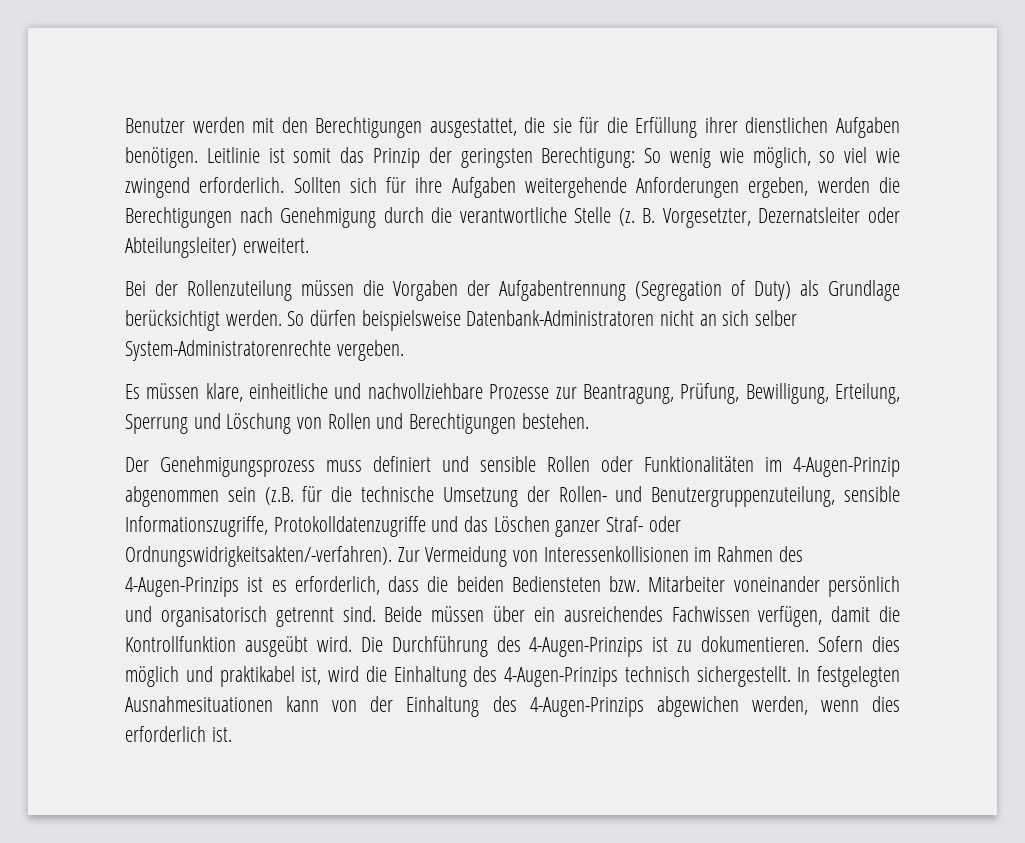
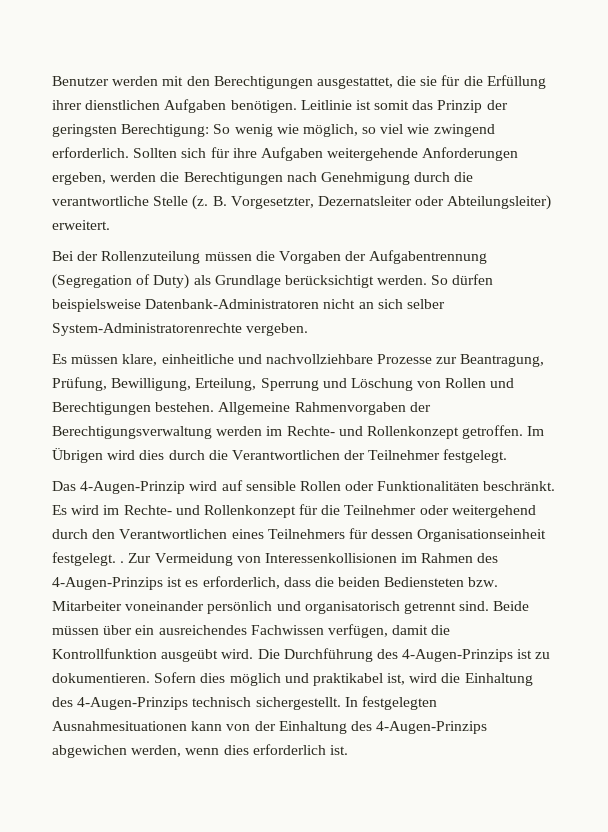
- Es müssen klare, einheitliche und nachvollziehbare Prozesse zur Beantragung, Prüfung, Bewilligung, Erteilung, Sperrung und Löschung von Rollen und Berechtigungen bestehen.
- Der Genehmigungsprozess muss definiert und sensible Rollen oder Funktionalitäten im 4-Augen-Prinzip abgenommen sein (z.B. für die technische Umsetzung der Rollen- und Benutzergruppenzuteilung, sensible Informationszugriffe, Protokolldatenzugriffe und das Löschen ganzer Straf- oder Ordnungswidrigkeitsakten/-verfahren).
+ Es müssen klare, einheitliche und nachvollziehbare Prozesse zur Beantragung, Prüfung, Bewilligung, Erteilung, Sperrung und Löschung von Rollen und Berechtigungen bestehen. Allgemeine Rahmenvorgaben der Berechtigungsverwaltung werden im Rechte- und Rollenkonzept getroffen. Im Übrigen wird dies durch die Verantwortlichen der Teilnehmer festgelegt.
+ Das 4-Augen-Prinzip wird auf sensible Rollen oder Funktionalitäten beschränkt. Es wird im Rechte- und Rollenkonzept für die Teilnehmer oder weitergehend durch den Verantwortlichen eines Teilnehmers für dessen Organisationseinheit festgelegt. .

